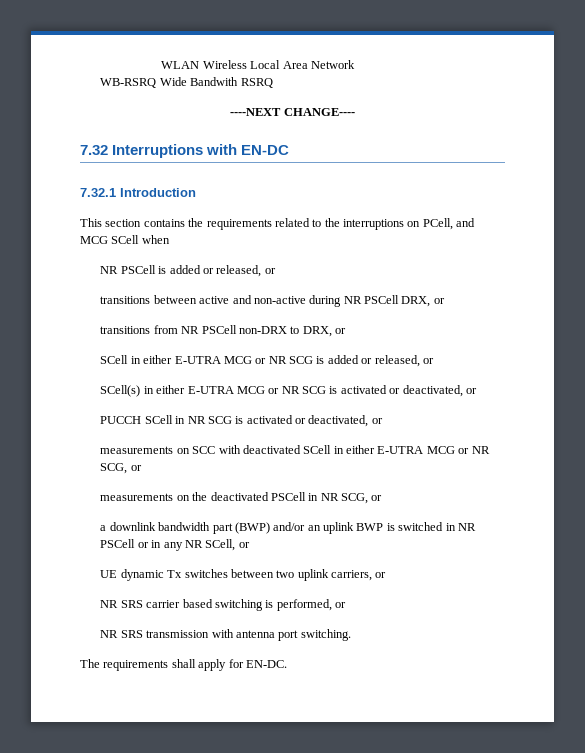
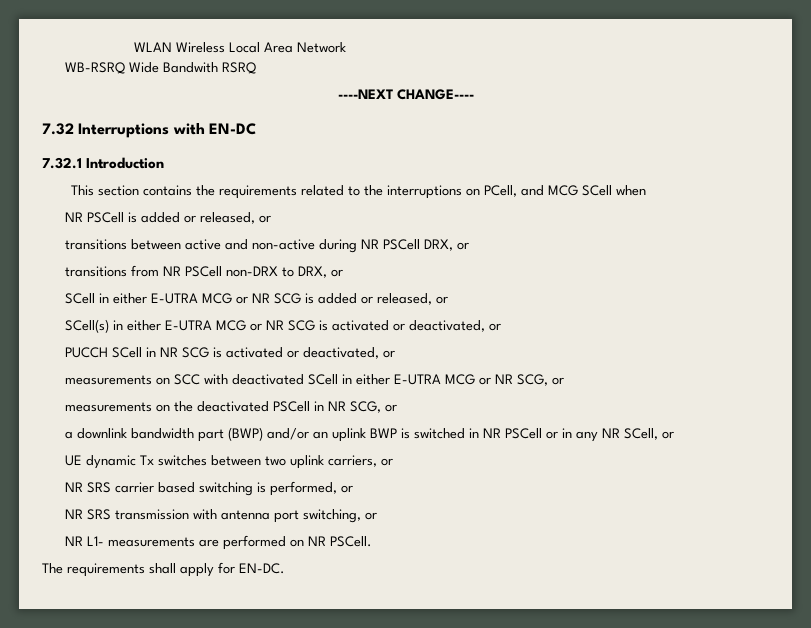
- NR SRS transmission with antenna port switching.
+ NR SRS transmission with antenna port switching, or
+ NR L1- measurements are performed on NR PSCell.

